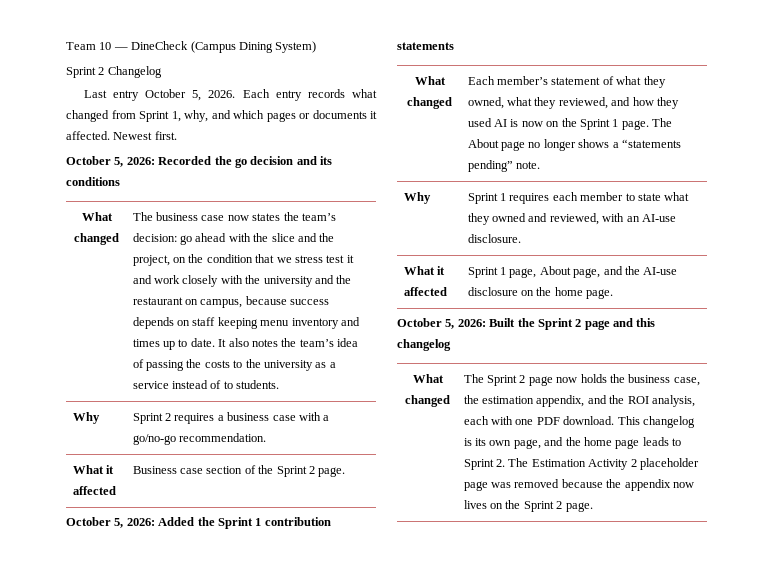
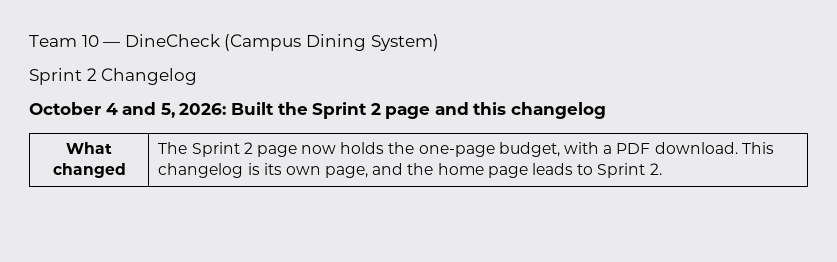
- Last entry October 5, 2026. Each entry records what changed from Sprint 1, why, and which pages or documents it affected. Newest first.
- October 5, 2026: Recorded the go decision and its conditions
- What changed | The business case now states the team’s decision: go ahead with the slice and the project, on the condition that we stress test it and work closely with the university and the restaurant on campus, because success depends on staff keeping menu inventory and times up to date. It also notes the team’s idea of passing the costs to the university as a service instead of to students.
- Why | Sprint 2 requires a business case with a go/no-go recommendation.
- What it affected | Business case section of the Sprint 2 page.
- October 5, 2026: Added the Sprint 1 contribution statements
- What changed | Each member’s statement of what they owned, what they reviewed, and how they used AI is now on the Sprint 1 page. The About page no longer shows a “statements pending” note.
- Why | Sprint 1 requires each member to state what they owned and reviewed, with an AI-use disclosure.
- What it affected | Sprint 1 page, About page, and the AI-use disclosure on the home page.
- October 5, 2026: Built the Sprint 2 page and this changelog
+ October 4 and 5, 2026: Built the Sprint 2 page and this changelog
- The Sprint 2 page now holds the business case, the estimation appendix, and the ROI analysis, each with one PDF download.
+ The Sprint 2 page now holds the one-page budget, with a PDF download.
- This changelog is its own page, and the home page leads to Sprint 2. The Estimation Activity 2 placeholder page was removed because the appendix now lives on the Sprint 2 page.
+ This changelog is its own page, and the home page leads to Sprint 2.

